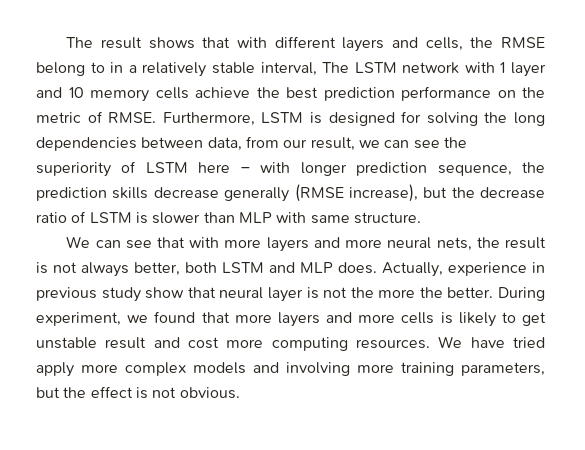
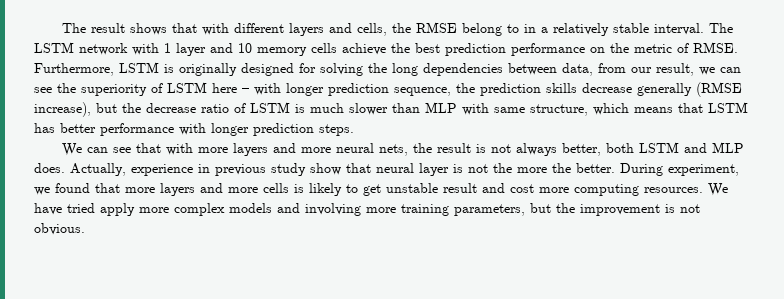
- The result shows that with different layers and cells, the RMSE belong to in a relatively stable interval, The LSTM network with 1 layer and 10 memory cells achieve the best prediction performance on the metric of RMSE.
+ The result shows that with different layers and cells, the RMSE belong to in a relatively stable interval. The LSTM network with 1 layer and 10 memory cells achieve the best prediction performance on the metric of RMSE.
- Furthermore, LSTM is designed for solving the long dependencies between data, from our result, we can see the superiority of LSTM here – with longer prediction sequence, the prediction skills decrease generally (RMSE increase), but the decrease ratio of LSTM is slower than MLP with same structure.
+ Furthermore, LSTM is originally designed for solving the long dependencies between data, from our result, we can see the superiority of LSTM here – with longer prediction sequence, the prediction skills decrease generally (RMSE increase), but the decrease ratio of LSTM is much slower than MLP with same structure, which means that LSTM has better performance with longer prediction steps.
- We have tried apply more complex models and involving more training parameters, but the effect is not obvious.
+ We have tried apply more complex models and involving more training parameters, but the improvement is not obvious.

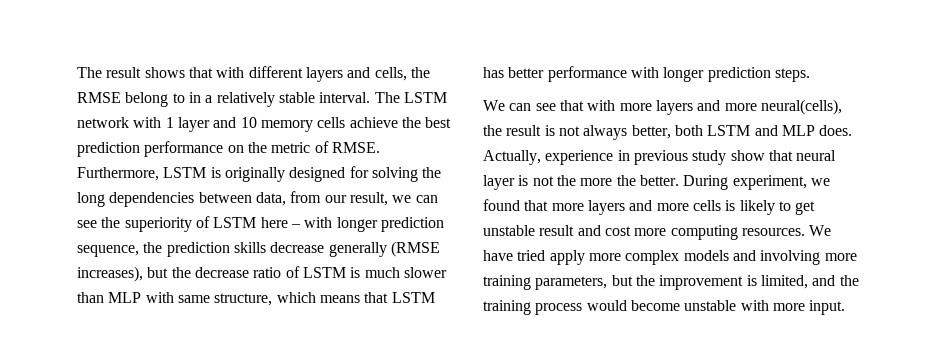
- Furthermore, LSTM is originally designed for solving the long dependencies between data, from our result, we can see the superiority of LSTM here – with longer prediction sequence, the prediction skills decrease generally (RMSE increase), but the decrease ratio of LSTM is much slower than MLP with same structure, which means that LSTM has better performance with longer prediction steps.
+ Furthermore, LSTM is originally designed for solving the long dependencies between data, from our result, we can see the superiority of LSTM here – with longer prediction sequence, the prediction skills decrease generally (RMSE increases), but the decrease ratio of LSTM is much slower than MLP with same structure, which means that LSTM has better performance with longer prediction steps.
- We can see that with more layers and more neural nets, the result is not always better, both LSTM and MLP does.
+ We can see that with more layers and more neural(cells), the result is not always better, both LSTM and MLP does.
- We have tried apply more complex models and involving more training parameters, but the improvement is not obvious.
+ We have tried apply more complex models and involving more training parameters, but the improvement is limited, and the training process would become unstable with more input.

